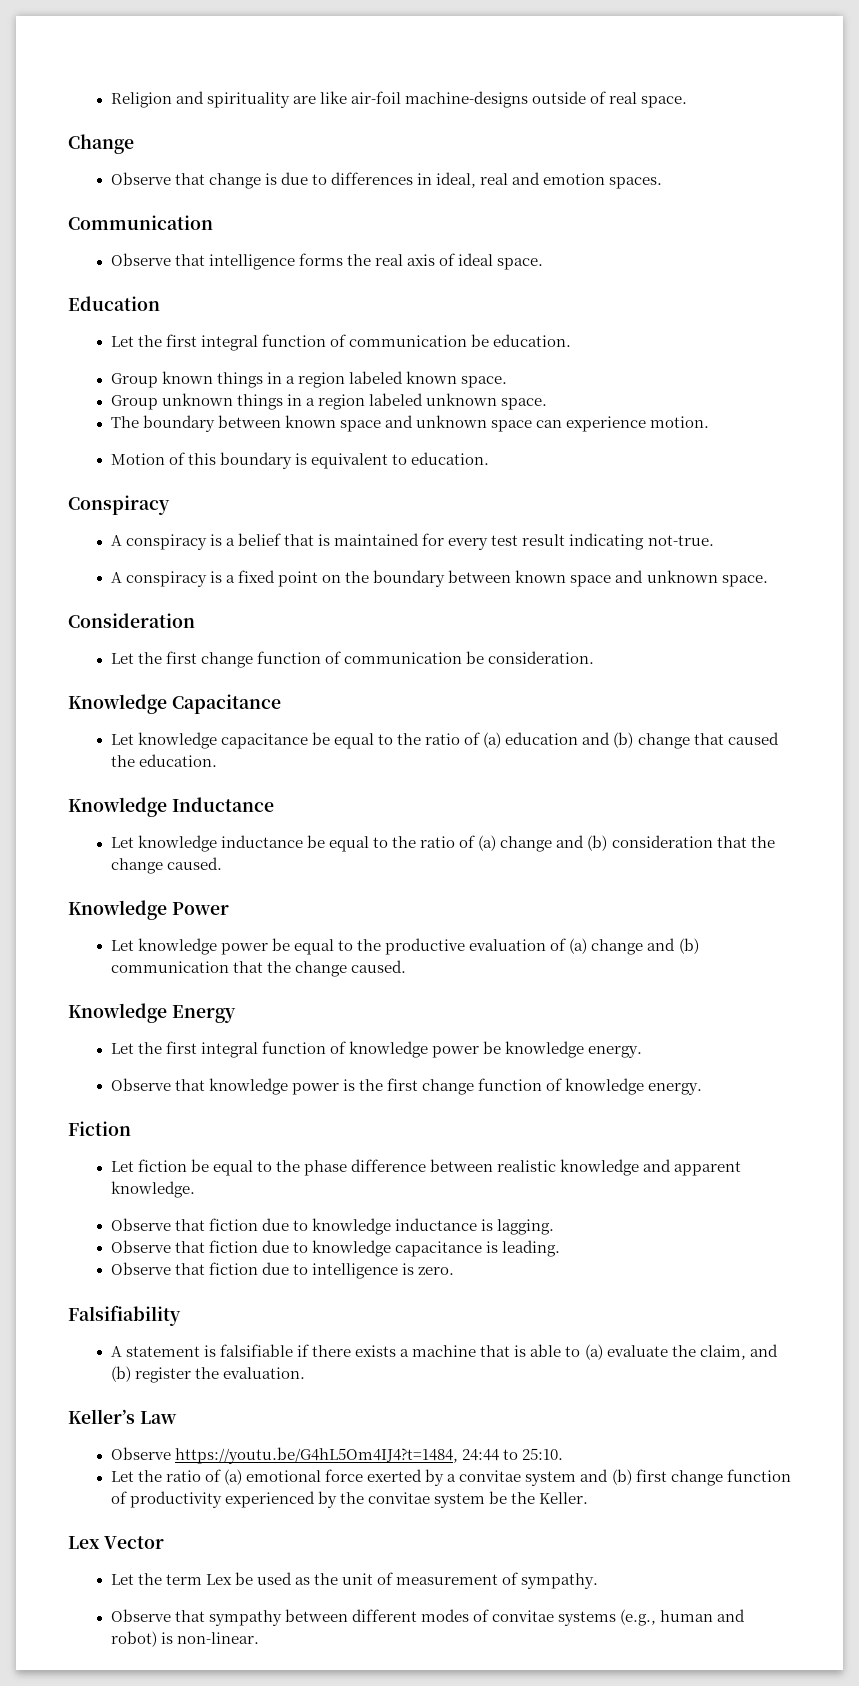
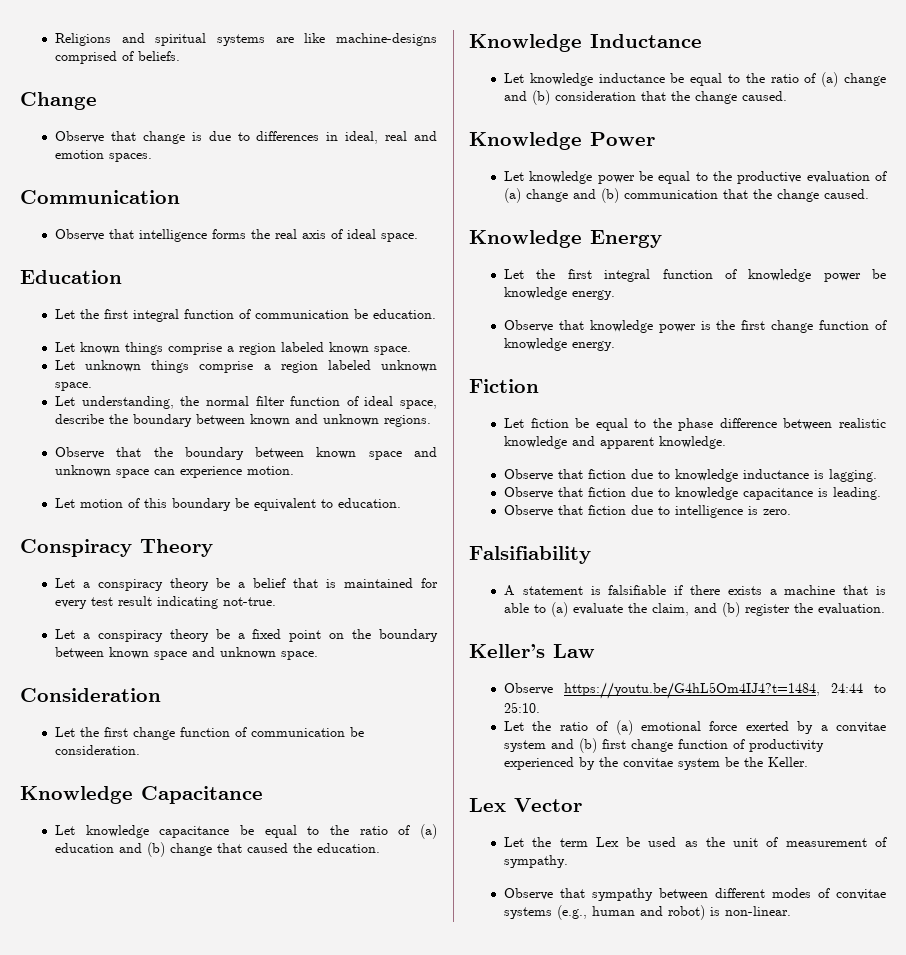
- Religion and spirituality are like air-foil machine-designs outside of real space.
+ Religions and spiritual systems are like machine-designs comprised of beliefs.
- Group known things in a region labeled known space.
+ Let known things comprise a region labeled known space.
- Group unknown things in a region labeled unknown space.
+ Let unknown things comprise a region labeled unknown space.
- The boundary between known space and unknown space can experience motion.
+ Let understanding, the normal filter function of ideal space, describe the boundary between known and unknown regions.
+ Observe that the boundary between known space and unknown space can experience motion.
- Motion of this boundary is equivalent to education.
+ Let motion of this boundary be equivalent to education.
- Conspiracy
- A conspiracy is a belief that is maintained for every test result indicating not-true.
+ Conspiracy Theory
+ Let a conspiracy theory be a belief that is maintained for every test result indicating not-true.
- A conspiracy is a fixed point on the boundary between known space and unknown space.
+ Let a conspiracy theory be a fixed point on the boundary between known space and unknown space.

